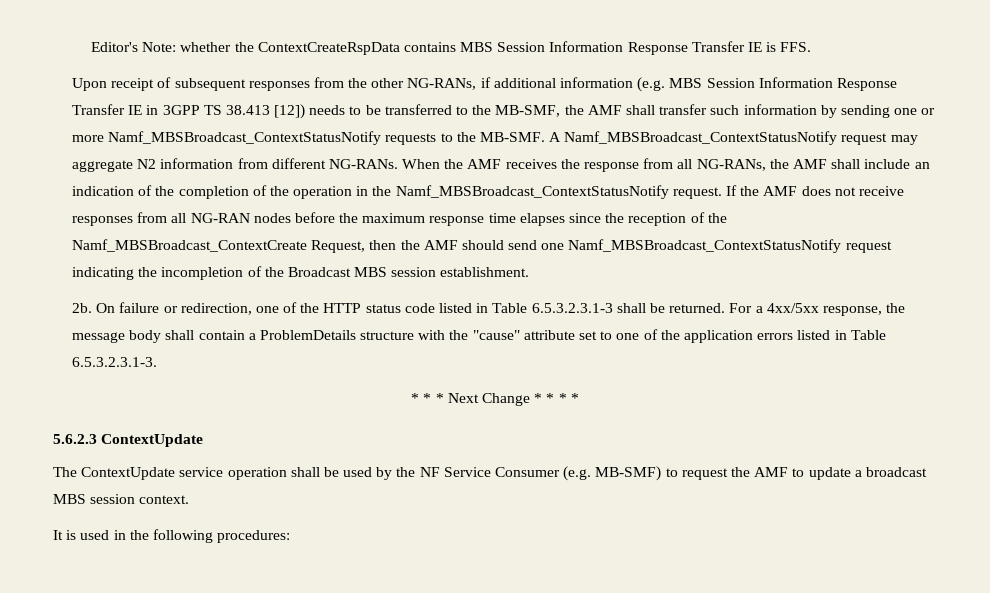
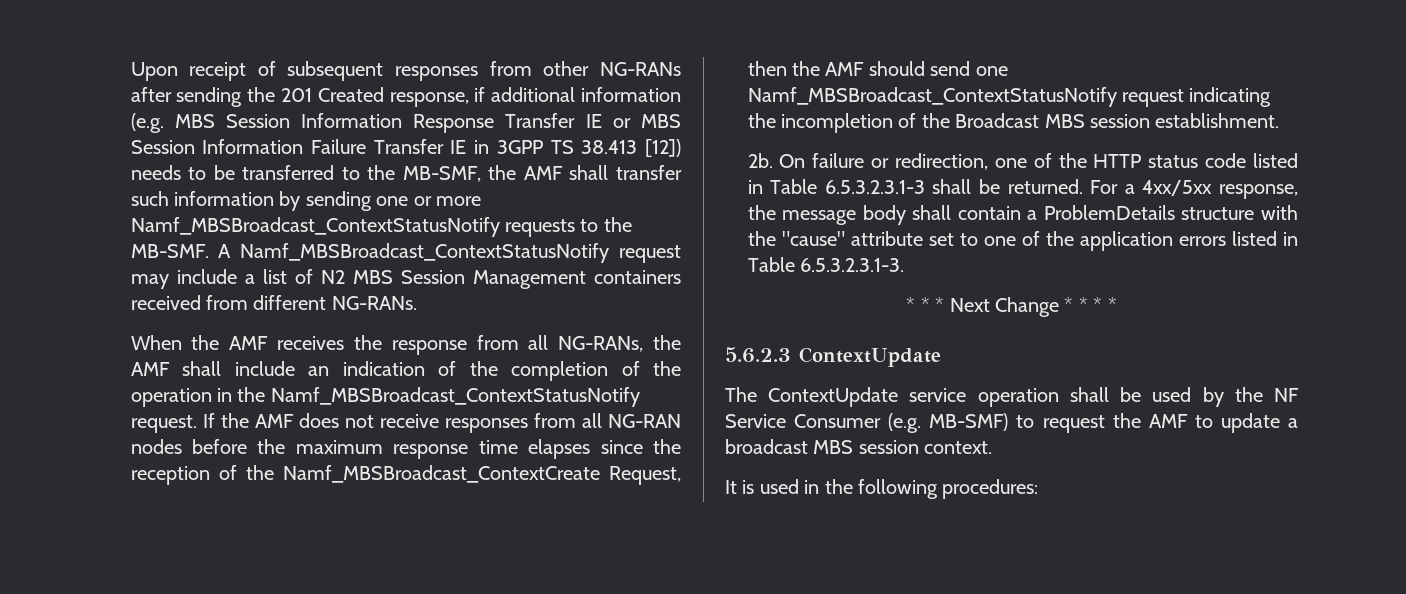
- Editor's Note: whether the ContextCreateRspData contains MBS Session Information Response Transfer IE is FFS.
- Upon receipt of subsequent responses from the other NG-RANs, if additional information (e.g. MBS Session Information Response Transfer IE in 3GPP TS 38.413 [12]) needs to be transferred to the MB-SMF, the AMF shall transfer such information by sending one or more Namf_MBSBroadcast_ContextStatusNotify requests to the MB-SMF.
+ Upon receipt of subsequent responses from other NG-RANs after sending the 201 Created response, if additional information (e.g. MBS Session Information Response Transfer IE or MBS Session Information Failure Transfer IE in 3GPP TS 38.413 [12]) needs to be transferred to the MB-SMF, the AMF shall transfer such information by sending one or more Namf_MBSBroadcast_ContextStatusNotify requests to the MB-SMF.
- A Namf_MBSBroadcast_ContextStatusNotify request may aggregate N2 information from different NG-RANs. When the AMF receives the response from all NG-RANs, the AMF shall include an indication of the completion of the operation in the Namf_MBSBroadcast_ContextStatusNotify request.
+ A Namf_MBSBroadcast_ContextStatusNotify request may include a list of N2 MBS Session Management containers received from different NG-RANs.
+ When the AMF receives the response from all NG-RANs, the AMF shall include an indication of the completion of the operation in the Namf_MBSBroadcast_ContextStatusNotify request.

